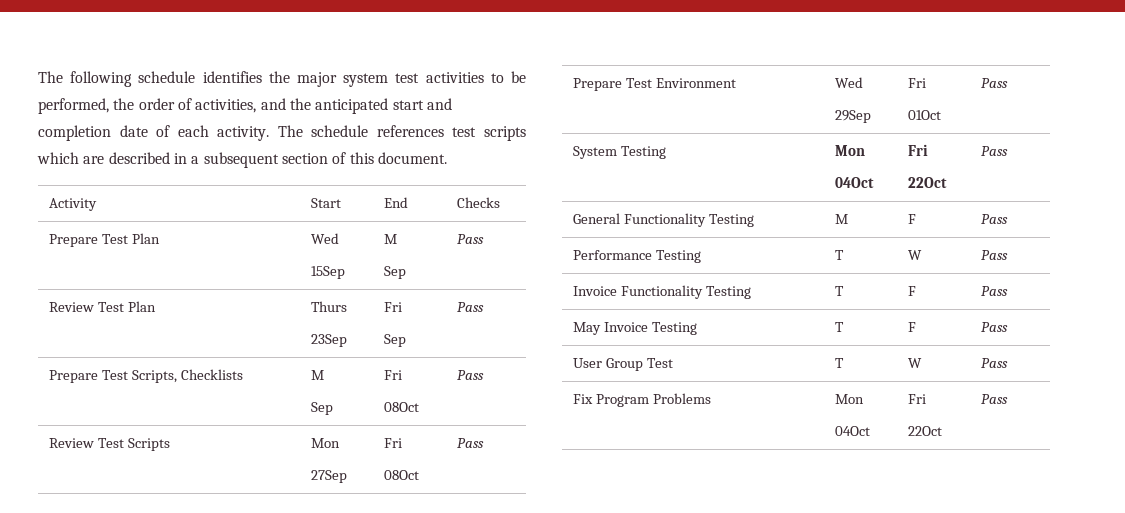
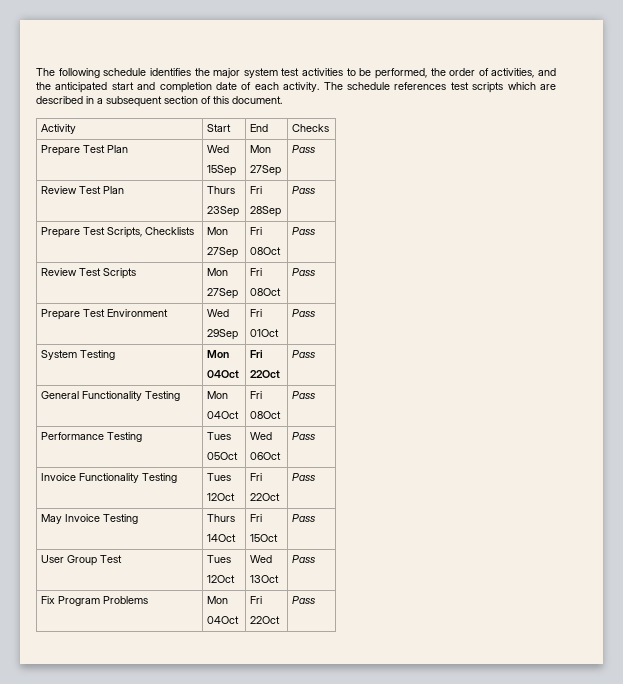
  Prepare Test Plan | Wed
- 15Sep | M
- Sep | Pass
+ 15Sep | Mon
+ 27Sep | Pass
  Review Test Plan | Thurs
  23Sep | Fri
- Sep | Pass
+ 28Sep | Pass
- Prepare Test Scripts, Checklists | M
- Sep | Fri
+ Prepare Test Scripts, Checklists | Mon
+ 27Sep | Fri
- General Functionality Testing | M | F | Pass
+ General Functionality Testing | Mon
+ 04Oct | Fri
+ 08Oct | Pass
- Performance Testing | T | W | Pass
+ Performance Testing | Tues
+ 05Oct | Wed
+ 06Oct | Pass
- Invoice Functionality Testing | T | F | Pass
+ Invoice Functionality Testing | Tues
+ 12Oct | Fri
+ 22Oct | Pass
- May Invoice Testing | T | F | Pass
+ May Invoice Testing | Thurs
+ 14Oct | Fri
+ 15Oct | Pass
- User Group Test | T | W | Pass
+ User Group Test | Tues
+ 12Oct | Wed
+ 13Oct | Pass

